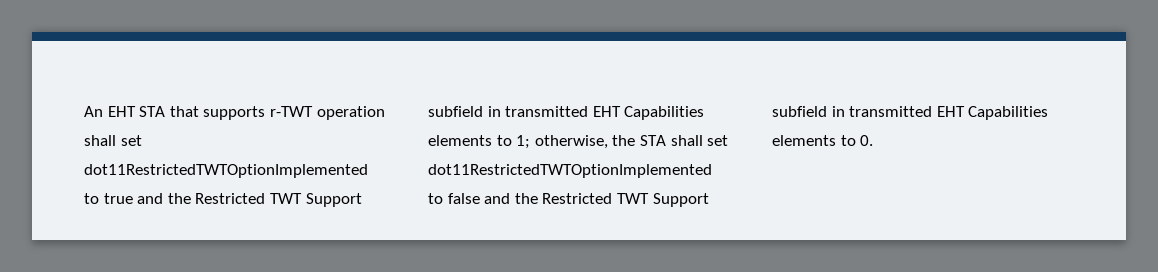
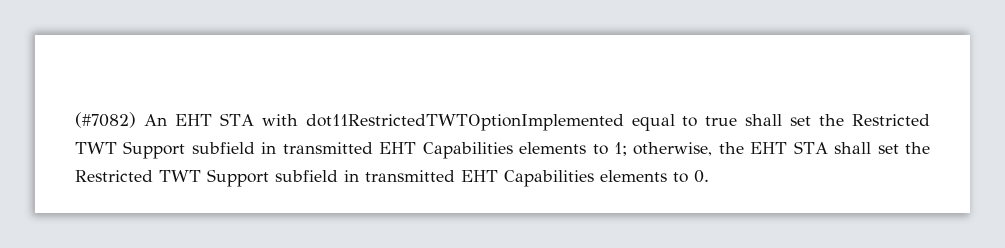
- An EHT STA that supports r-TWT operation shall set dot11RestrictedTWTOptionImplemented to true and the Restricted TWT Support subfield in transmitted EHT Capabilities elements to 1; otherwise, the STA shall set dot11RestrictedTWTOptionImplemented to false and the Restricted TWT Support subfield in transmitted EHT Capabilities elements to 0.
+ (#7082) An EHT STA with dot11RestrictedTWTOptionImplemented equal to true shall set the Restricted TWT Support subfield in transmitted EHT Capabilities elements to 1; otherwise, the EHT STA shall set the Restricted TWT Support subfield in transmitted EHT Capabilities elements to 0.

